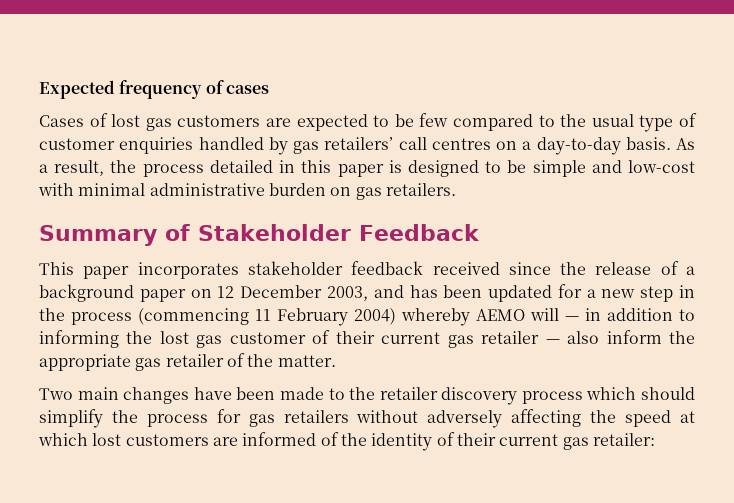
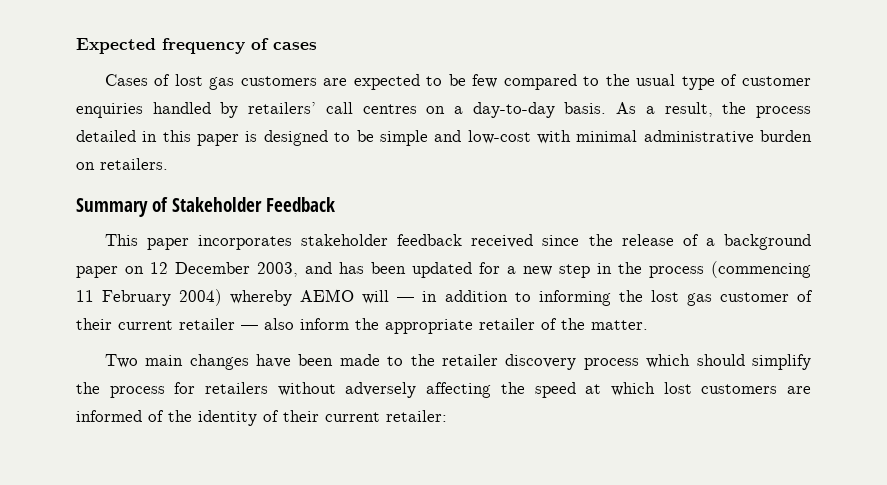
- Cases of lost gas customers are expected to be few compared to the usual type of customer enquiries handled by gas retailers’ call centres on a day-to-day basis.
+ Cases of lost gas customers are expected to be few compared to the usual type of customer enquiries handled by retailers’ call centres on a day-to-day basis.
- As a result, the process detailed in this paper is designed to be simple and low-cost with minimal administrative burden on gas retailers.
+ As a result, the process detailed in this paper is designed to be simple and low-cost with minimal administrative burden on retailers.
- This paper incorporates stakeholder feedback received since the release of a background paper on 12 December 2003, and has been updated for a new step in the process (commencing 11 February 2004) whereby AEMO will — in addition to informing the lost gas customer of their current gas retailer — also inform the appropriate gas retailer of the matter.
+ This paper incorporates stakeholder feedback received since the release of a background paper on 12 December 2003, and has been updated for a new step in the process (commencing 11 February 2004) whereby AEMO will — in addition to informing the lost gas customer of their current retailer — also inform the appropriate retailer of the matter.
- Two main changes have been made to the retailer discovery process which should simplify the process for gas retailers without adversely affecting the speed at which lost customers are informed of the identity of their current gas retailer:
+ Two main changes have been made to the retailer discovery process which should simplify the process for retailers without adversely affecting the speed at which lost customers are informed of the identity of their current retailer:

